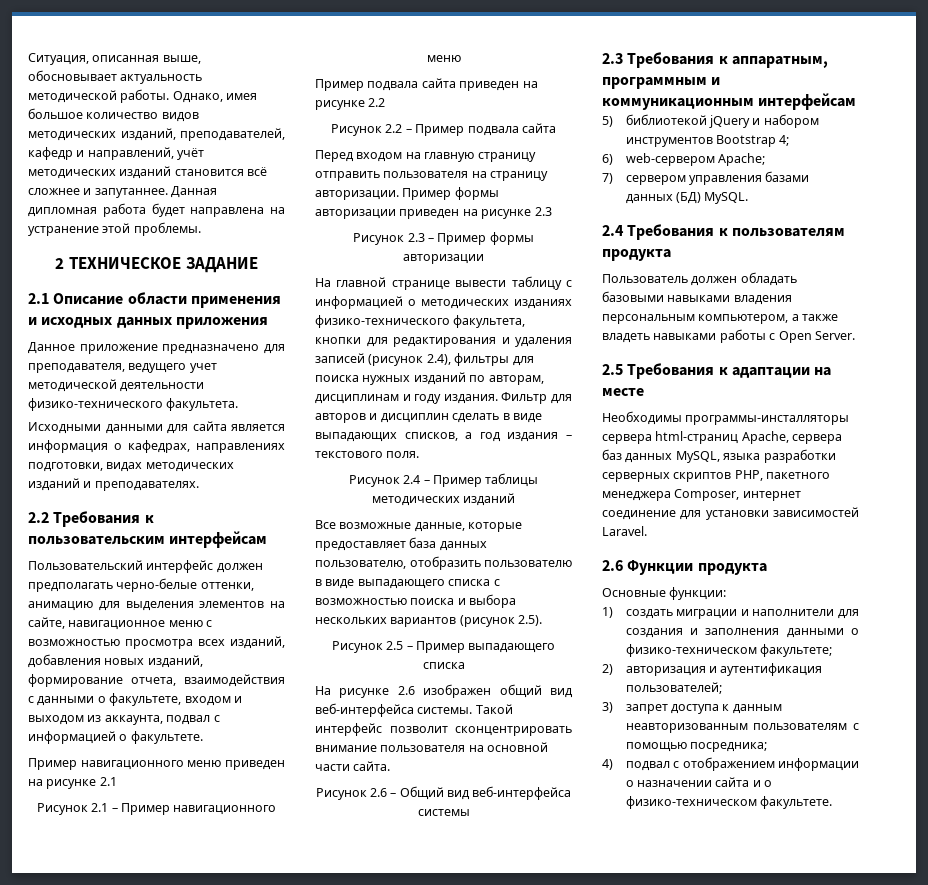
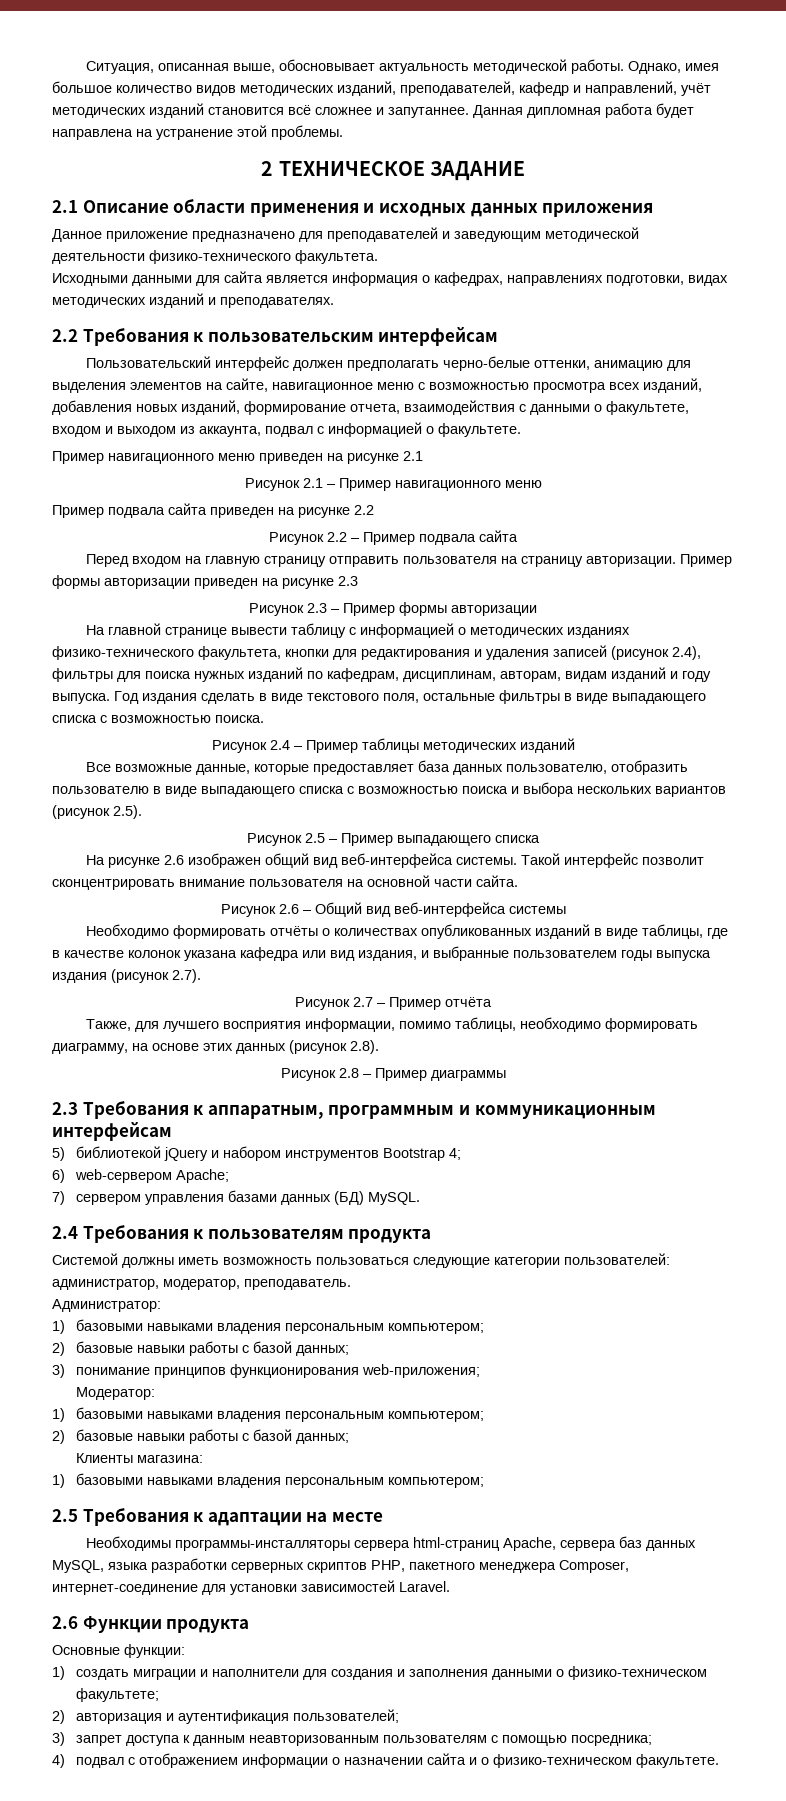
- Данное приложение предназначено для преподавателя, ведущего учет методической деятельности физико-технического факультета.
+ Данное приложение предназначено для преподавателей и заведующим методической деятельности физико-технического факультета.
- На главной странице вывести таблицу с информацией о методических изданиях физико-технического факультета, кнопки для редактирования и удаления записей (рисунок 2.4), фильтры для поиска нужных изданий по авторам, дисциплинам и году издания. Фильтр для авторов и дисциплин сделать в виде выпадающих списков, а год издания – текстового поля.
+ На главной странице вывести таблицу с информацией о методических изданиях физико-технического факультета, кнопки для редактирования и удаления записей (рисунок 2.4), фильтры для поиска нужных изданий по кафедрам, дисциплинам, авторам, видам изданий и году выпуска. Год издания сделать в виде текстового поля, остальные фильтры в виде выпадающего списка с возможностью поиска.
+ Необходимо формировать отчёты о количествах опубликованных изданий в виде таблицы, где в качестве колонок указана кафедра или вид издания, и выбранные пользователем годы выпуска издания (рисунок 2.7).
+ Рисунок 2.7 – Пример отчёта
+ Также, для лучшего восприятия информации, помимо таблицы, необходимо формировать диаграмму, на основе этих данных (рисунок 2.8).
+ Рисунок 2.8 – Пример диаграммы
- Пользователь должен обладать базовыми навыками владения персональным компьютером, а также владеть навыками работы с Open Server.
+ Системой должны иметь возможность пользоваться следующие категории пользователей: администратор, модератор, преподаватель.
+ Администратор:
+ 1) базовыми навыками владения персональным компьютером;
+ 2) базовые навыки работы с базой данных;
+ 3) понимание принципов функционирования web-приложения;
+ Модератор:
+ 1) базовыми навыками владения персональным компьютером;
+ 2) базовые навыки работы с базой данных;
+ Клиенты магазина:
+ 1) базовыми навыками владения персональным компьютером;
- Необходимы программы-инсталляторы сервера html-страниц Apache, сервера баз данных MySQL, языка разработки серверных скриптов PHP, пакетного менеджера Composer, интернет соединение для установки зависимостей Laravel.
+ Необходимы программы-инсталляторы сервера html-страниц Apache, сервера баз данных MySQL, языка разработки серверных скриптов PHP, пакетного менеджера Composer, интернет-соединение для установки зависимостей Laravel.

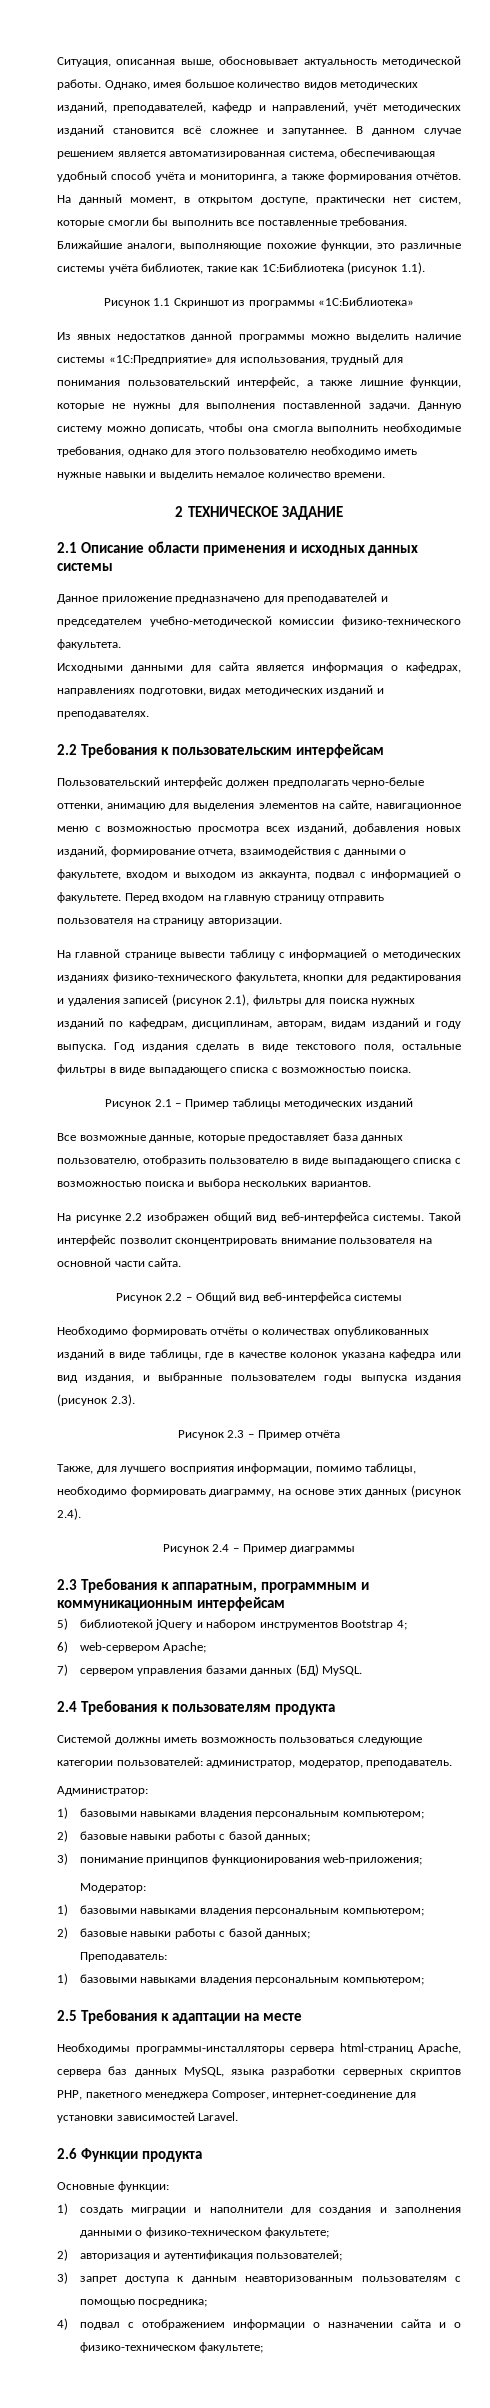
- Данная дипломная работа будет направлена на устранение этой проблемы.
+ В данном случае решением является автоматизированная система, обеспечивающая удобный способ учёта и мониторинга, а также формирования отчётов. На данный момент, в открытом доступе, практически нет систем, которые смогли бы выполнить все поставленные требования. Ближайшие аналоги, выполняющие похожие функции, это различные системы учёта библиотек, такие как 1С:Библиотека (рисунок 1.1).
+ Рисунок 1.1 Скриншот из программы «1С:Библиотека»
+ Из явных недостатков данной программы можно выделить наличие системы «1С:Предприятие» для использования, трудный для понимания пользовательский интерфейс, а также лишние функции, которые не нужны для выполнения поставленной задачи. Данную систему можно дописать, чтобы она смогла выполнить необходимые требования, однако для этого пользователю необходимо иметь нужные навыки и выделить немалое количество времени.
- 2.1 Описание области применения и исходных данных приложения
+ 2.1 Описание области применения и исходных данных системы
- Данное приложение предназначено для преподавателей и заведующим методической деятельности физико-технического факультета.
+ Данное приложение предназначено для преподавателей и председателем учебно-методической комиссии физико-технического факультета.
- Пользовательский интерфейс должен предполагать черно-белые оттенки, анимацию для выделения элементов на сайте, навигационное меню с возможностью просмотра всех изданий, добавления новых изданий, формирование отчета, взаимодействия с данными о факультете, входом и выходом из аккаунта, подвал с информацией о факультете.
- Пример навигационного меню приведен на рисунке 2.1
- Рисунок 2.1 – Пример навигационного меню
- Пример подвала сайта приведен на рисунке 2.2
- Рисунок 2.2 – Пример подвала сайта
- Перед входом на главную страницу отправить пользователя на страницу авторизации. Пример формы авторизации приведен на рисунке 2.3
- Рисунок 2.3 – Пример формы авторизации
+ Пользовательский интерфейс должен предполагать черно-белые оттенки, анимацию для выделения элементов на сайте, навигационное меню с возможностью просмотра всех изданий, добавления новых изданий, формирование отчета, взаимодействия с данными о факультете, входом и выходом из аккаунта, подвал с информацией о факультете. Перед входом на главную страницу отправить пользователя на страницу авторизации.
- На главной странице вывести таблицу с информацией о методических изданиях физико-технического факультета, кнопки для редактирования и удаления записей (рисунок 2.4), фильтры для поиска нужных изданий по кафедрам, дисциплинам, авторам, видам изданий и году выпуска.
+ На главной странице вывести таблицу с информацией о методических изданиях физико-технического факультета, кнопки для редактирования и удаления записей (рисунок 2.1), фильтры для поиска нужных изданий по кафедрам, дисциплинам, авторам, видам изданий и году выпуска.
- Рисунок 2.4 – Пример таблицы методических изданий
+ Рисунок 2.1 – Пример таблицы методических изданий
- Все возможные данные, которые предоставляет база данных пользователю, отобразить пользователю в виде выпадающего списка с возможностью поиска и выбора нескольких вариантов (рисунок 2.5).
- Рисунок 2.5 – Пример выпадающего списка
+ Все возможные данные, которые предоставляет база данных пользователю, отобразить пользователю в виде выпадающего списка с возможностью поиска и выбора нескольких вариантов.
- На рисунке 2.6 изображен общий вид веб-интерфейса системы.
+ На рисунке 2.2 изображен общий вид веб-интерфейса системы.
- Рисунок 2.6 – Общий вид веб-интерфейса системы
+ Рисунок 2.2 – Общий вид веб-интерфейса системы
- Необходимо формировать отчёты о количествах опубликованных изданий в виде таблицы, где в качестве колонок указана кафедра или вид издания, и выбранные пользователем годы выпуска издания (рисунок 2.7).
- Рисунок 2.7 – Пример отчёта
+ Необходимо формировать отчёты о количествах опубликованных изданий в виде таблицы, где в качестве колонок указана кафедра или вид издания, и выбранные пользователем годы выпуска издания (рисунок 2.3).
+ Рисунок 2.3 – Пример отчёта
- Также, для лучшего восприятия информации, помимо таблицы, необходимо формировать диаграмму, на основе этих данных (рисунок 2.8).
- Рисунок 2.8 – Пример диаграммы
+ Также, для лучшего восприятия информации, помимо таблицы, необходимо формировать диаграмму, на основе этих данных (рисунок 2.4).
+ Рисунок 2.4 – Пример диаграммы
- Клиенты магазина:
+ Преподаватель:
- 4) подвал с отображением информации о назначении сайта и о физико-техническом факультете.
+ 4) подвал с отображением информации о назначении сайта и о физико-техническом факультете;

